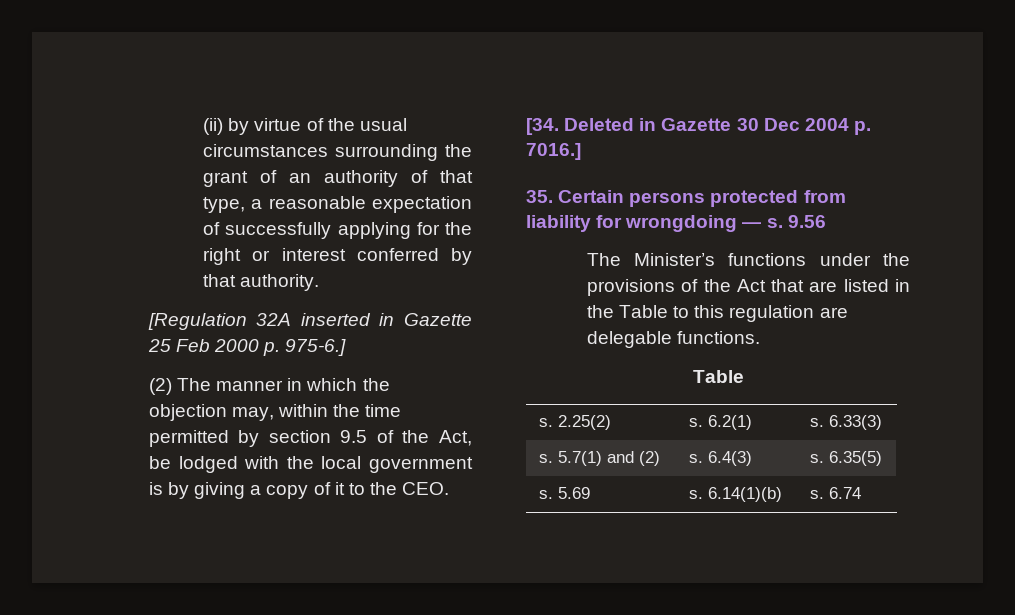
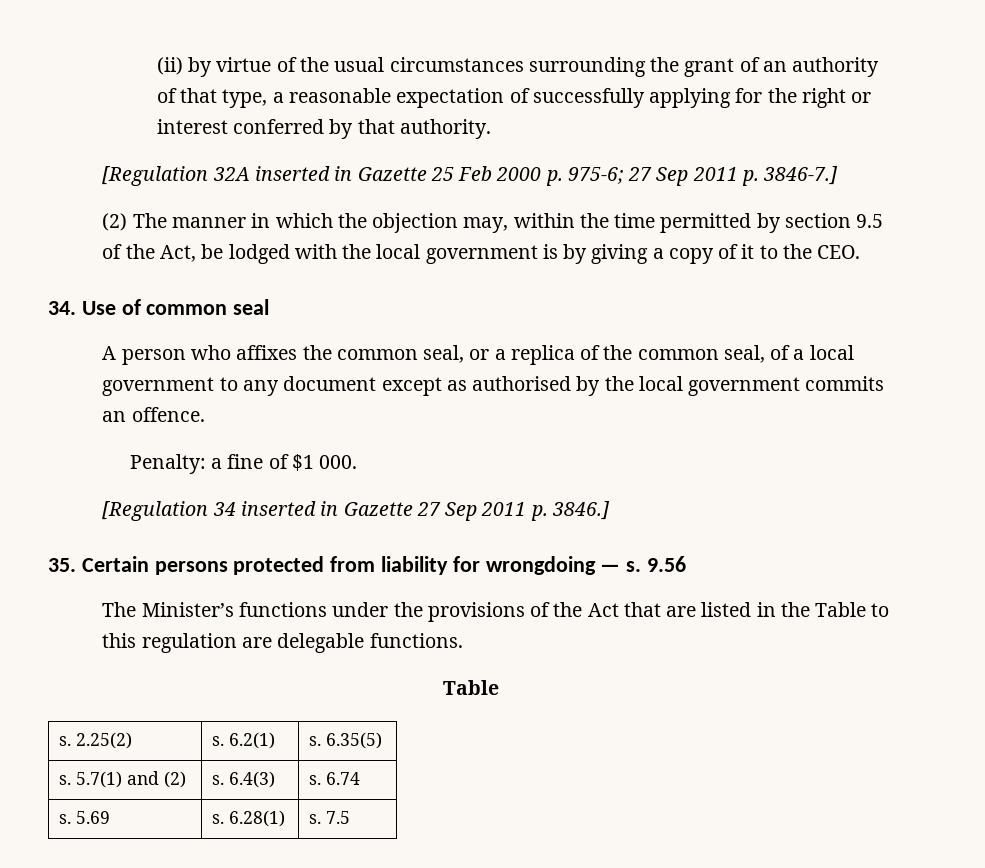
- [Regulation 32A inserted in Gazette 25 Feb 2000 p. 975-6.]
+ [Regulation 32A inserted in Gazette 25 Feb 2000 p. 975-6; 27 Sep 2011 p. 3846-7.]
- [34. Deleted in Gazette 30 Dec 2004 p. 7016.]
+ 34. Use of common seal
+ A person who affixes the common seal, or a replica of the common seal, of a local government to any document except as authorised by the local government commits an offence.
+ Penalty: a fine of $1 000.
+ [Regulation 34 inserted in Gazette 27 Sep 2011 p. 3846.]
- s. 2.25(2) | s. 6.2(1) | s. 6.33(3)
+ s. 2.25(2) | s. 6.2(1) | s. 6.35(5)
- s. 5.7(1) and (2) | s. 6.4(3) | s. 6.35(5)
+ s. 5.7(1) and (2) | s. 6.4(3) | s. 6.74
- s. 5.69 | s. 6.14(1)(b) | s. 6.74
+ s. 5.69 | s. 6.28(1) | s. 7.5

